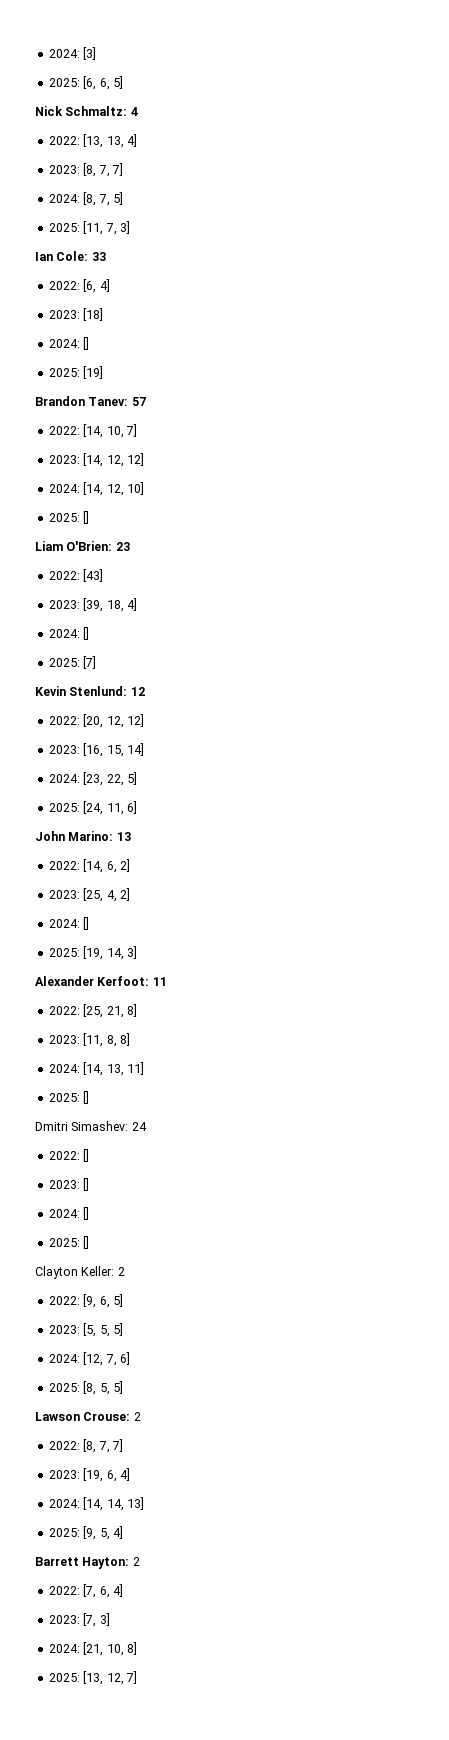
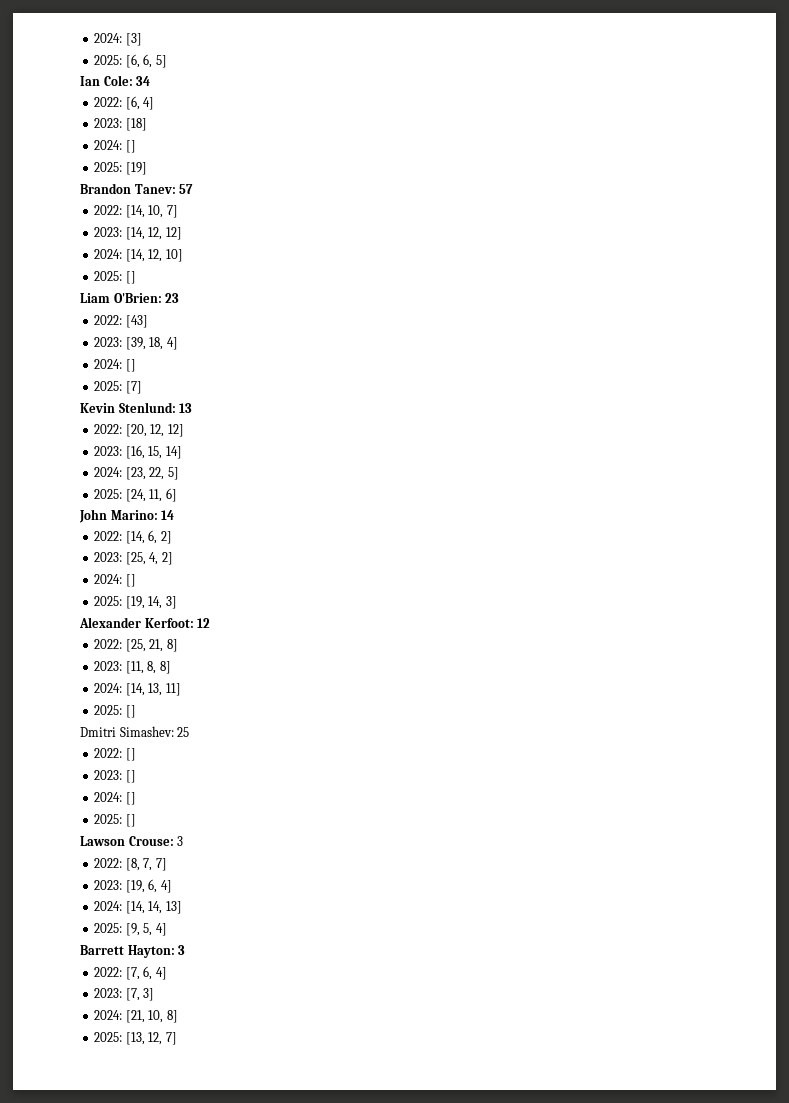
- Nick Schmaltz: 4
- 2022: [13, 13, 4]
- 2023: [8, 7, 7]
- 2024: [8, 7, 5]
- 2025: [11, 7, 3]
- Ian Cole: 33
+ Ian Cole: 34
- Kevin Stenlund: 12
+ Kevin Stenlund: 13
- John Marino: 13
+ John Marino: 14
- Alexander Kerfoot: 11
+ Alexander Kerfoot: 12
- Dmitri Simashev: 24
+ Dmitri Simashev: 25
- Clayton Keller: 2
- 2022: [9, 6, 5]
- 2023: [5, 5, 5]
- 2024: [12, 7, 6]
- 2025: [8, 5, 5]
- Lawson Crouse: 2
+ Lawson Crouse: 3
- Barrett Hayton: 2
+ Barrett Hayton: 3

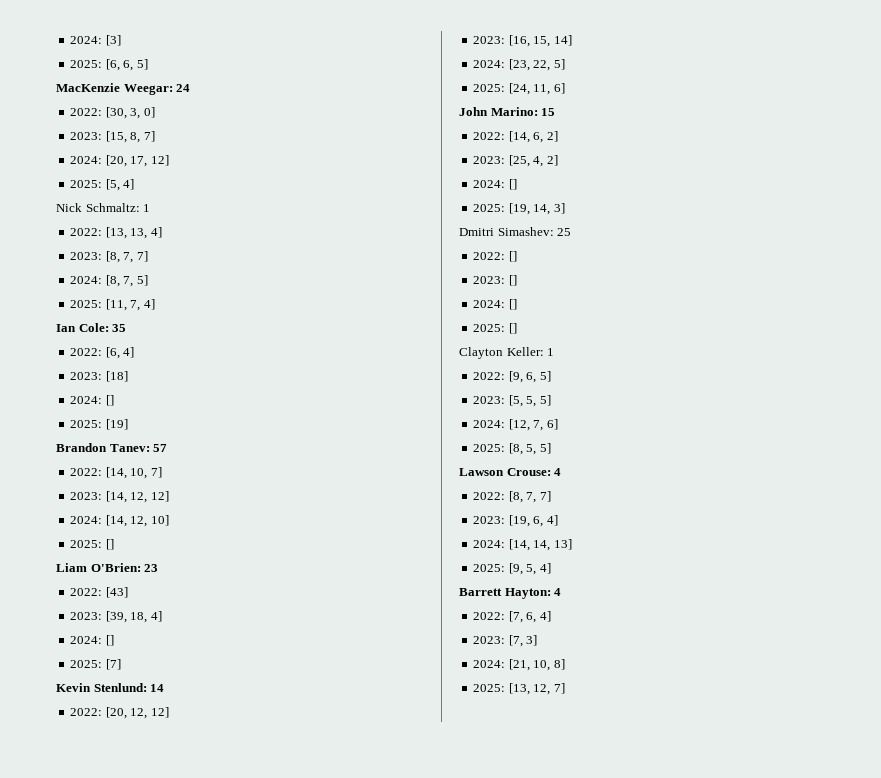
+ MacKenzie Weegar: 24
+ 2022: [30, 3, 0]
+ 2023: [15, 8, 7]
+ 2024: [20, 17, 12]
+ 2025: [5, 4]
+ Nick Schmaltz: 1
+ 2022: [13, 13, 4]
+ 2023: [8, 7, 7]
+ 2024: [8, 7, 5]
+ 2025: [11, 7, 4]
- Ian Cole: 34
+ Ian Cole: 35
- Kevin Stenlund: 13
+ Kevin Stenlund: 14
- John Marino: 14
+ John Marino: 15
- Alexander Kerfoot: 12
- 2022: [25, 21, 8]
- 2023: [11, 8, 8]
- 2024: [14, 13, 11]
- 2025: []
+ Clayton Keller: 1
+ 2022: [9, 6, 5]
+ 2023: [5, 5, 5]
+ 2024: [12, 7, 6]
+ 2025: [8, 5, 5]
- Lawson Crouse: 3
+ Lawson Crouse: 4
- Barrett Hayton: 3
+ Barrett Hayton: 4

